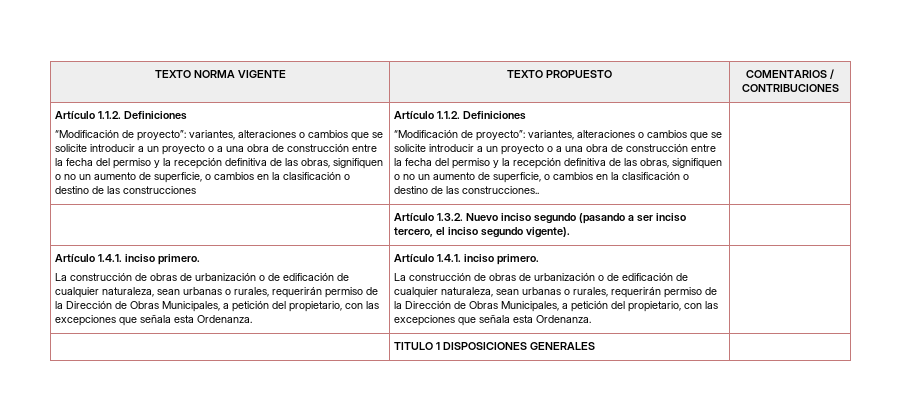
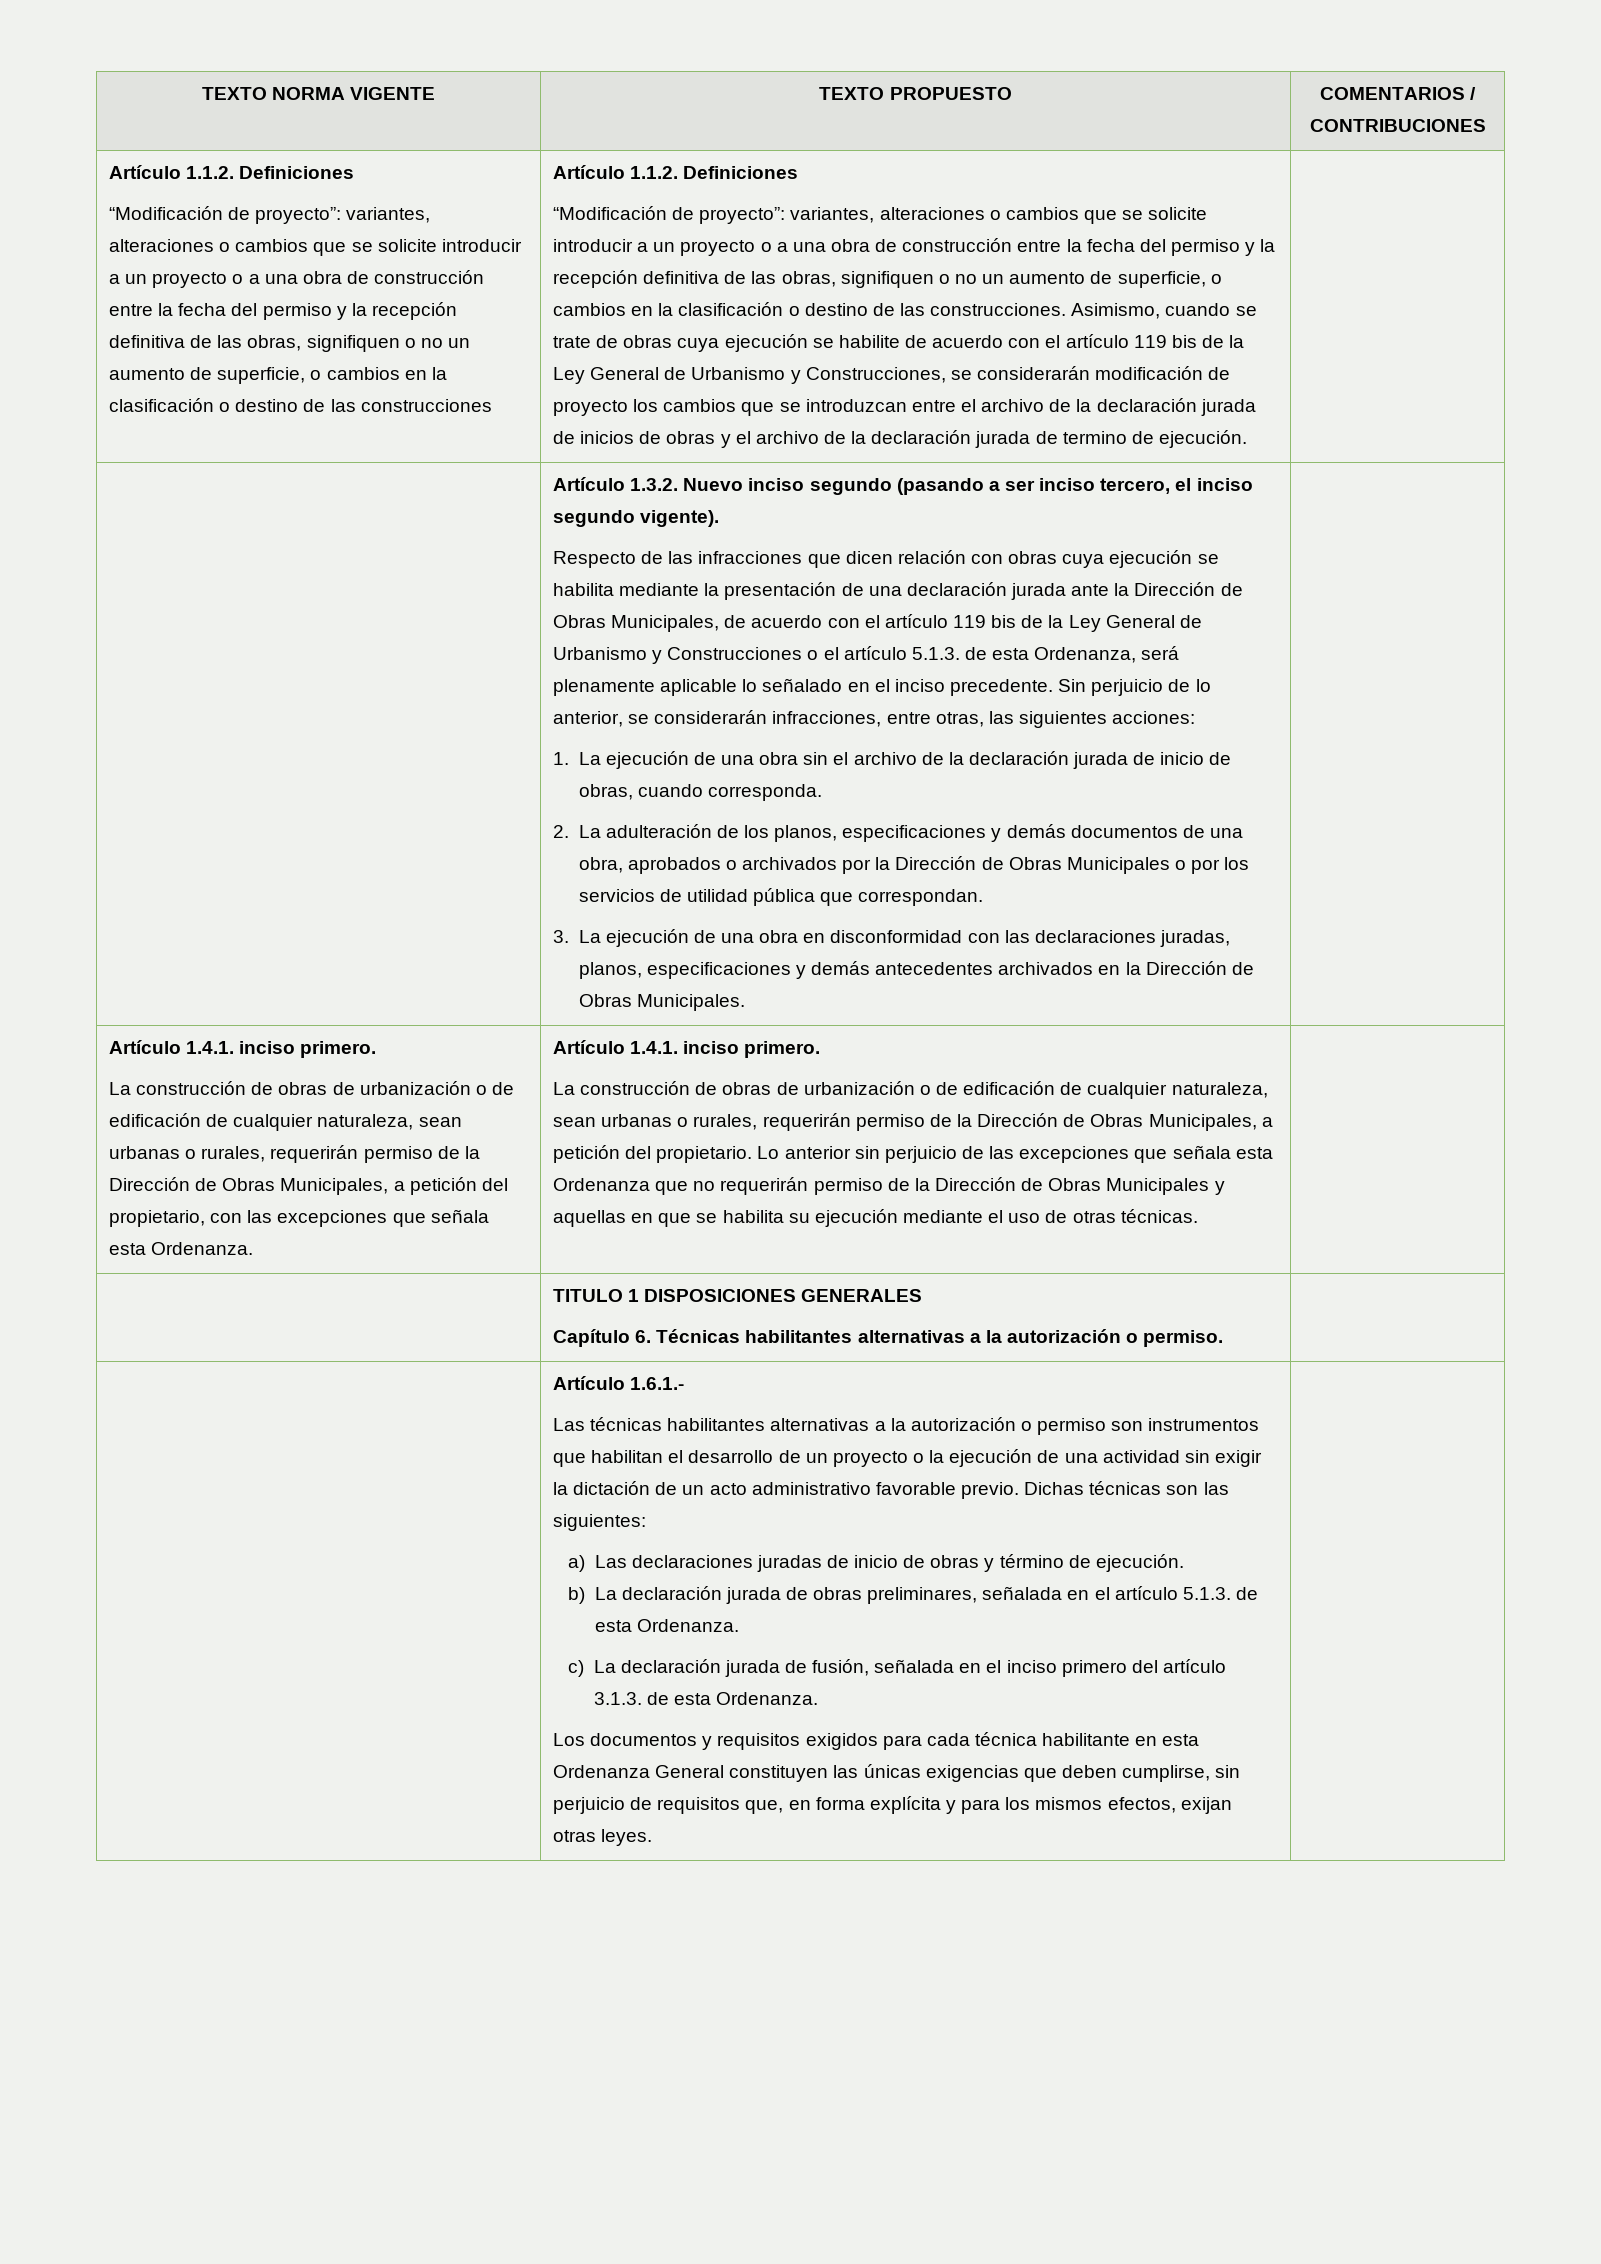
- “Modificación de proyecto”: variantes, alteraciones o cambios que se solicite introducir a un proyecto o a una obra de construcción entre la fecha del permiso y la recepción definitiva de las obras, signifiquen o no un aumento de superficie, o cambios en la clasificación o destino de las construcciones..
+ “Modificación de proyecto”: variantes, alteraciones o cambios que se solicite introducir a un proyecto o a una obra de construcción entre la fecha del permiso y la recepción definitiva de las obras, signifiquen o no un aumento de superficie, o cambios en la clasificación o destino de las construcciones. Asimismo, cuando se trate de obras cuya ejecución se habilite de acuerdo con el artículo 119 bis de la Ley General de Urbanismo y Construcciones, se considerarán modificación de proyecto los cambios que se introduzcan entre el archivo de la declaración jurada de inicios de obras y el archivo de la declaración jurada de termino de ejecución.
+ Respecto de las infracciones que dicen relación con obras cuya ejecución se habilita mediante la presentación de una declaración jurada ante la Dirección de Obras Municipales, de acuerdo con el artículo 119 bis de la Ley General de Urbanismo y Construcciones o el artículo 5.1.3. de esta Ordenanza, será plenamente aplicable lo señalado en el inciso precedente. Sin perjuicio de lo anterior, se considerarán infracciones, entre otras, las siguientes acciones:
+ 1. La ejecución de una obra sin el archivo de la declaración jurada de inicio de obras, cuando corresponda.
+ 2. La adulteración de los planos, especificaciones y demás documentos de una obra, aprobados o archivados por la Dirección de Obras Municipales o por los servicios de utilidad pública que correspondan.
+ 3. La ejecución de una obra en disconformidad con las declaraciones juradas, planos, especificaciones y demás antecedentes archivados en la Dirección de Obras Municipales.
  La construcción de obras de urbanización o de edificación de cualquier naturaleza, sean urbanas o rurales, requerirán permiso de la Dirección de Obras Municipales, a petición del propietario, con las excepciones que señala esta Ordenanza. | Artículo 1.4.1. inciso primero.
- La construcción de obras de urbanización o de edificación de cualquier naturaleza, sean urbanas o rurales, requerirán permiso de la Dirección de Obras Municipales, a petición del propietario, con las excepciones que señala esta Ordenanza. |
- | TITULO 1 DISPOSICIONES GENERALES |
+ La construcción de obras de urbanización o de edificación de cualquier naturaleza, sean urbanas o rurales, requerirán permiso de la Dirección de Obras Municipales, a petición del propietario. Lo anterior sin perjuicio de las excepciones que señala esta Ordenanza que no requerirán permiso de la Dirección de Obras Municipales y aquellas en que se habilita su ejecución mediante el uso de otras técnicas. |
+ | TITULO 1 DISPOSICIONES GENERALES
+ Capítulo 6. Técnicas habilitantes alternativas a la autorización o permiso. |
+ | Artículo 1.6.1.-
+ Las técnicas habilitantes alternativas a la autorización o permiso son instrumentos que habilitan el desarrollo de un proyecto o la ejecución de una actividad sin exigir la dictación de un acto administrativo favorable previo. Dichas técnicas son las siguientes:
+ a) Las declaraciones juradas de inicio de obras y término de ejecución.
+ b) La declaración jurada de obras preliminares, señalada en el artículo 5.1.3. de esta Ordenanza.
+ c) La declaración jurada de fusión, señalada en el inciso primero del artículo 3.1.3. de esta Ordenanza.
+ Los documentos y requisitos exigidos para cada técnica habilitante en esta Ordenanza General constituyen las únicas exigencias que deben cumplirse, sin perjuicio de requisitos que, en forma explícita y para los mismos efectos, exijan otras leyes.

